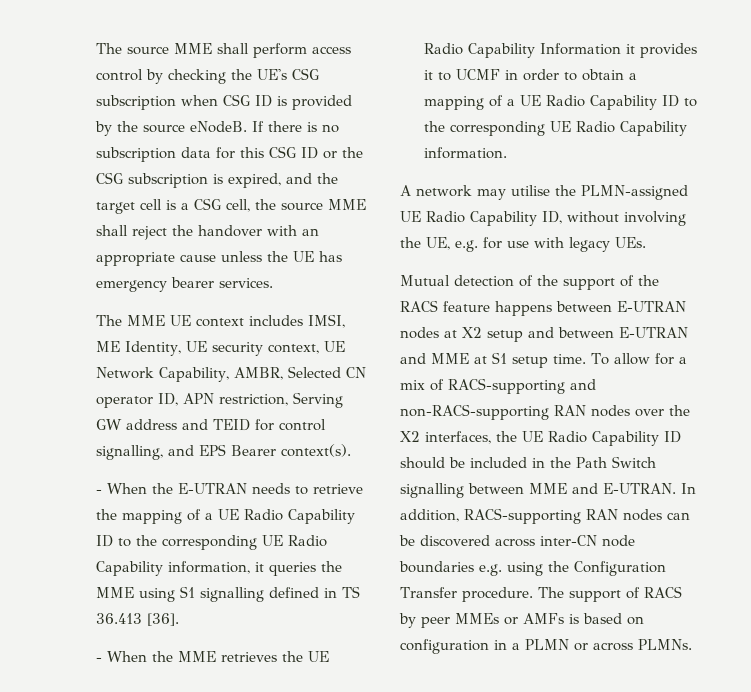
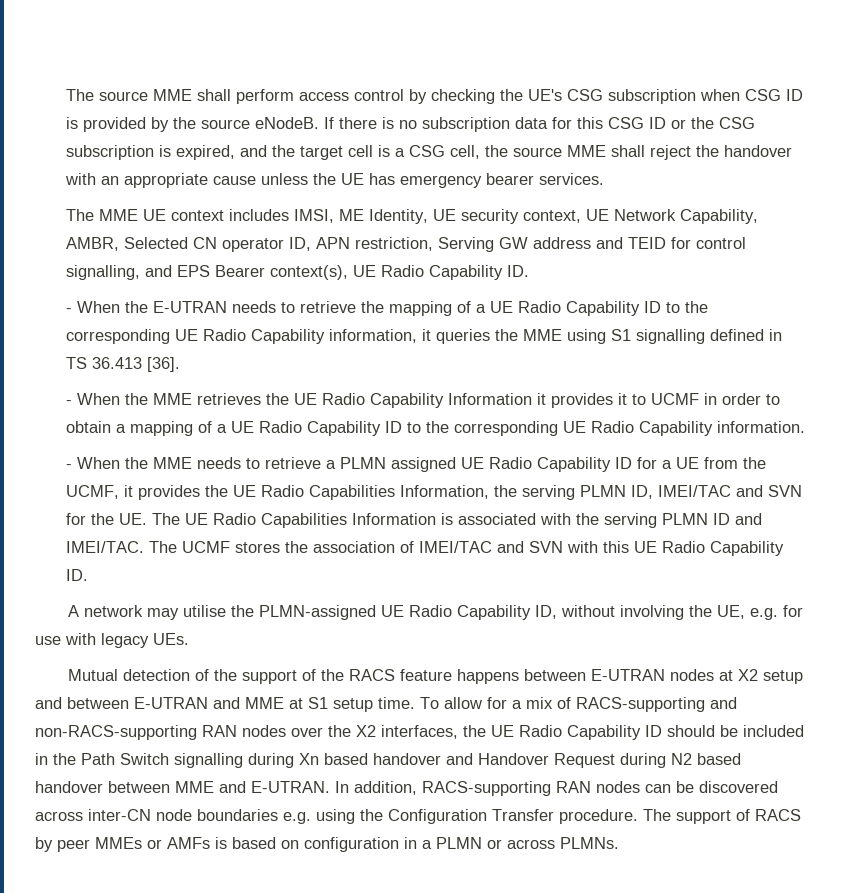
- The MME UE context includes IMSI, ME Identity, UE security context, UE Network Capability, AMBR, Selected CN operator ID, APN restriction, Serving GW address and TEID for control signalling, and EPS Bearer context(s).
+ The MME UE context includes IMSI, ME Identity, UE security context, UE Network Capability, AMBR, Selected CN operator ID, APN restriction, Serving GW address and TEID for control signalling, and EPS Bearer context(s), UE Radio Capability ID.
+ - When the MME needs to retrieve a PLMN assigned UE Radio Capability ID for a UE from the UCMF, it provides the UE Radio Capabilities Information, the serving PLMN ID, IMEI/TAC and SVN for the UE. The UE Radio Capabilities Information is associated with the serving PLMN ID and IMEI/TAC. The UCMF stores the association of IMEI/TAC and SVN with this UE Radio Capability ID.
- To allow for a mix of RACS-supporting and non-RACS-supporting RAN nodes over the X2 interfaces, the UE Radio Capability ID should be included in the Path Switch signalling between MME and E-UTRAN.
+ To allow for a mix of RACS-supporting and non-RACS-supporting RAN nodes over the X2 interfaces, the UE Radio Capability ID should be included in the Path Switch signalling during Xn based handover and Handover Request during N2 based handover between MME and E-UTRAN.

